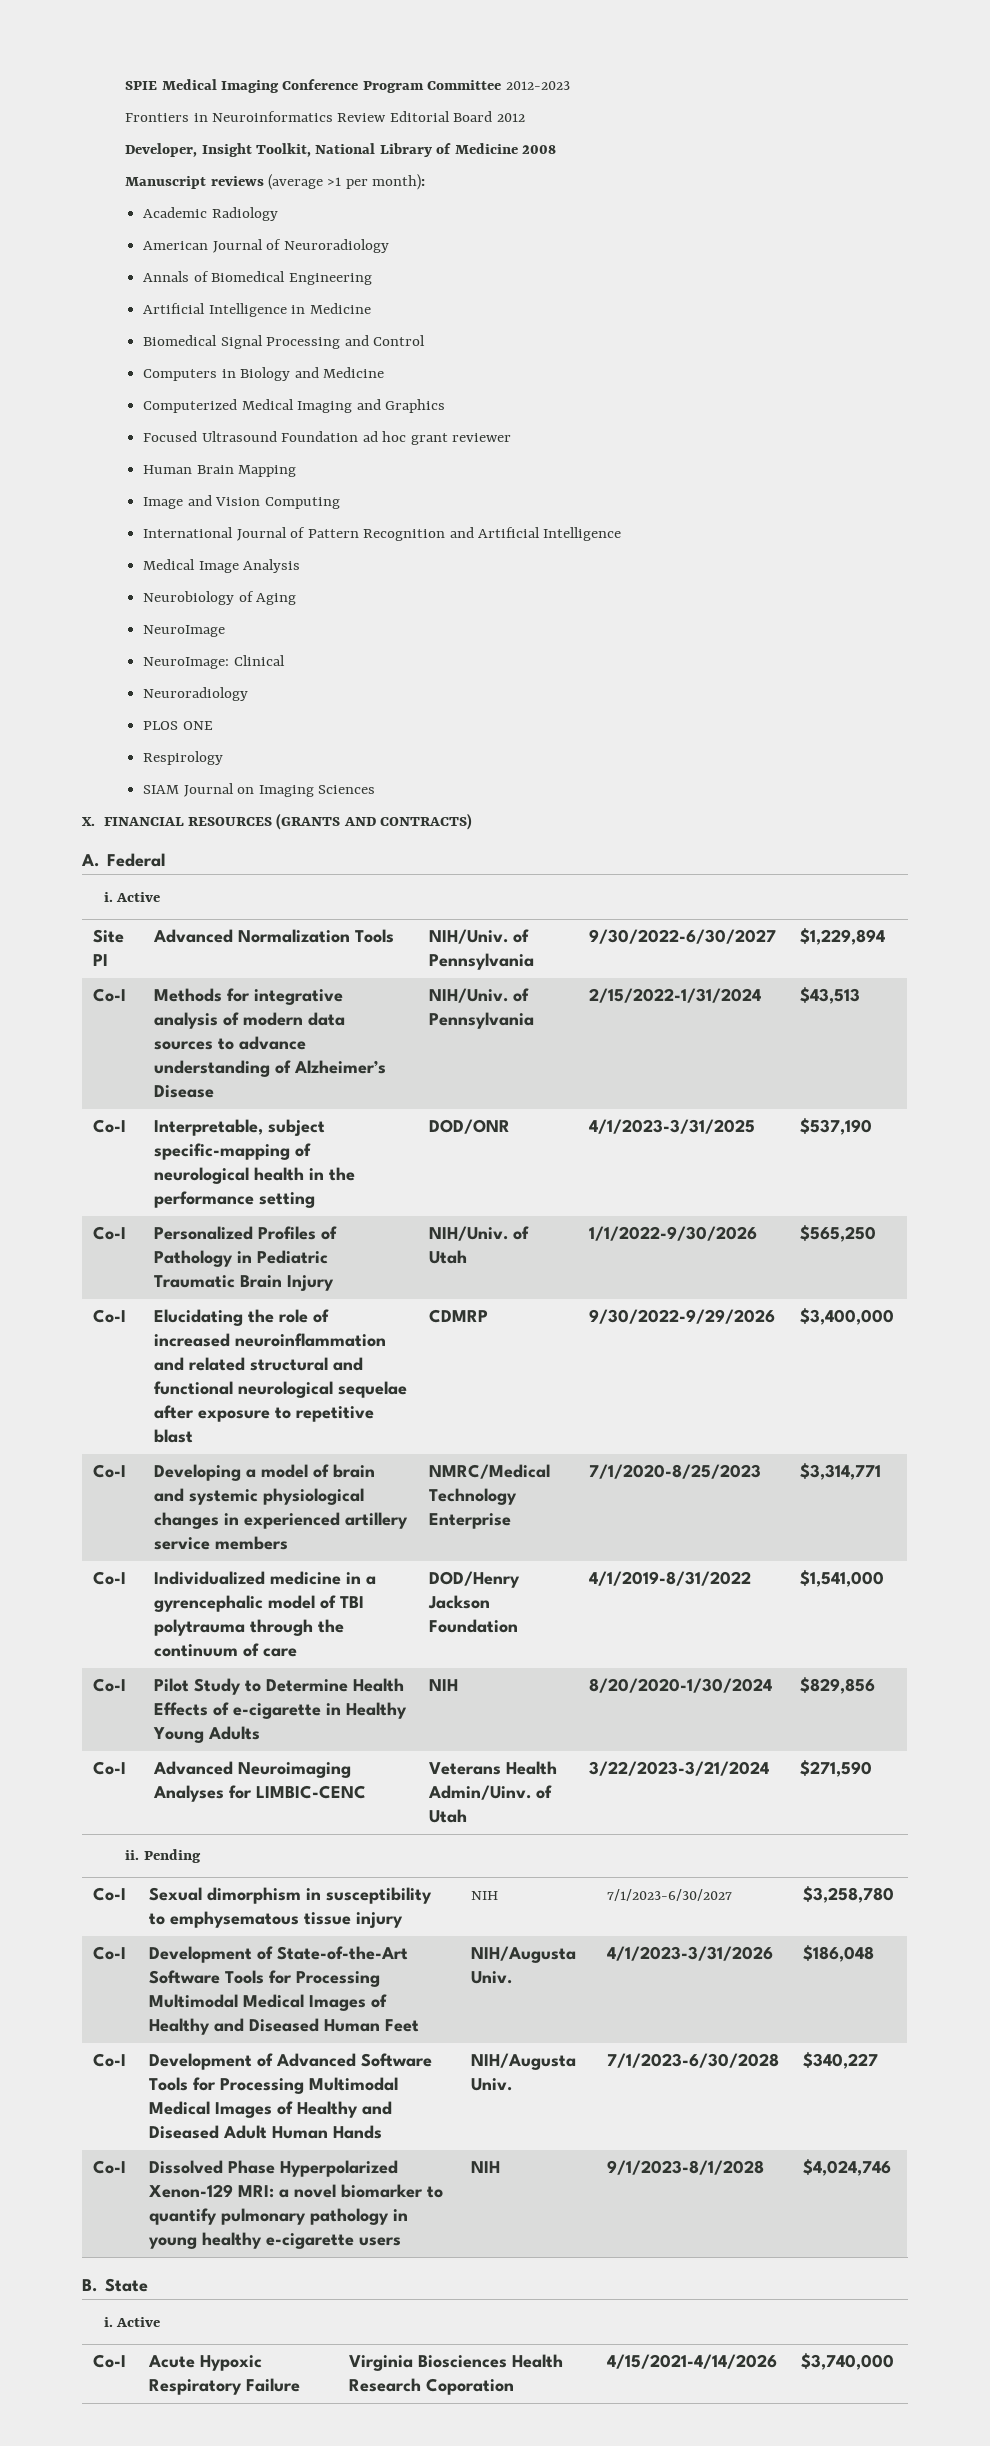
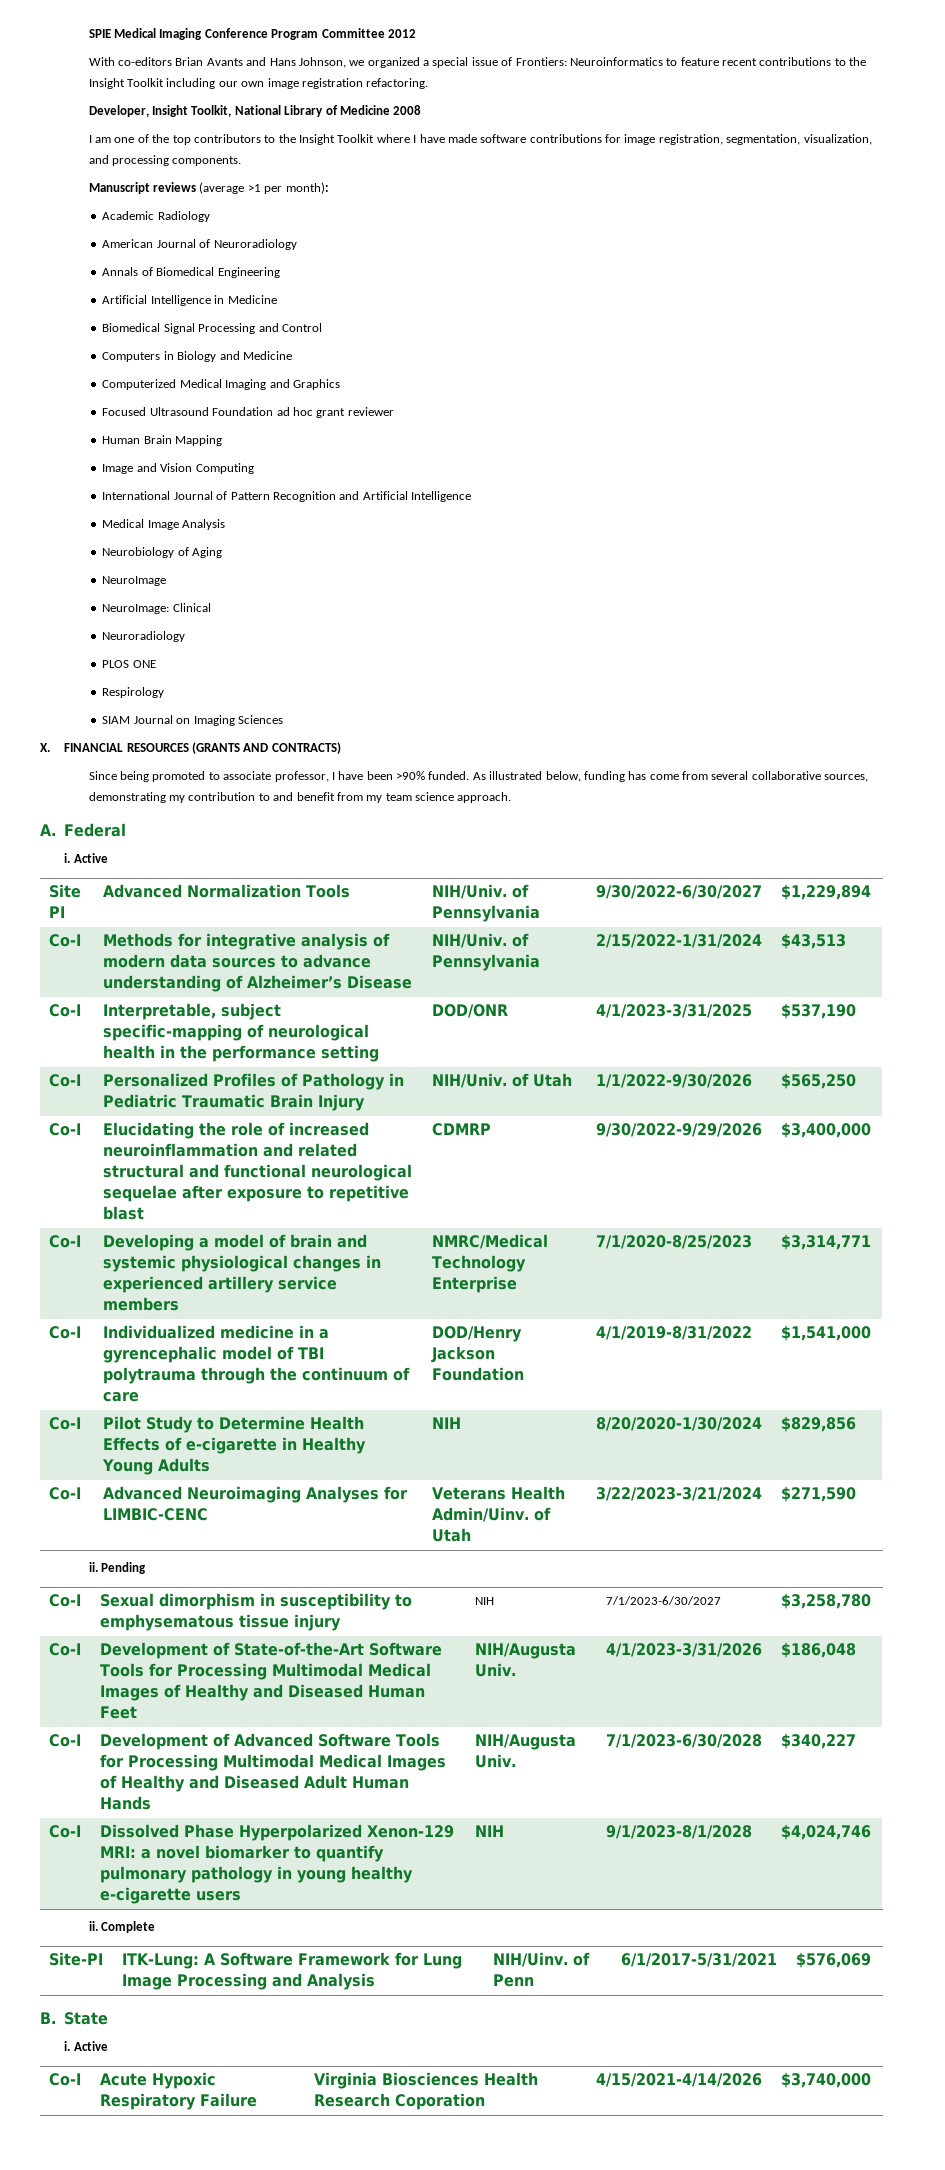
- SPIE Medical Imaging Conference Program Committee 2012-2023
- Frontiers in Neuroinformatics Review Editorial Board 2012
+ SPIE Medical Imaging Conference Program Committee 2012
+ With co-editors Brian Avants and Hans Johnson, we organized a special issue of Frontiers: Neuroinformatics to feature recent contributions to the Insight Toolkit including our own image registration refactoring.
+ I am one of the top contributors to the Insight Toolkit where I have made software contributions for image registration, segmentation, visualization, and processing components.
+ Since being promoted to associate professor, I have been >90% funded. As illustrated below, funding has come from several collaborative sources, demonstrating my contribution to and benefit from my team science approach.
+ ii. Complete
+ Site-PI | ITK-Lung: A Software Framework for Lung Image Processing and Analysis | NIH/Uinv. of Penn | 6/1/2017-5/31/2021 | $576,069

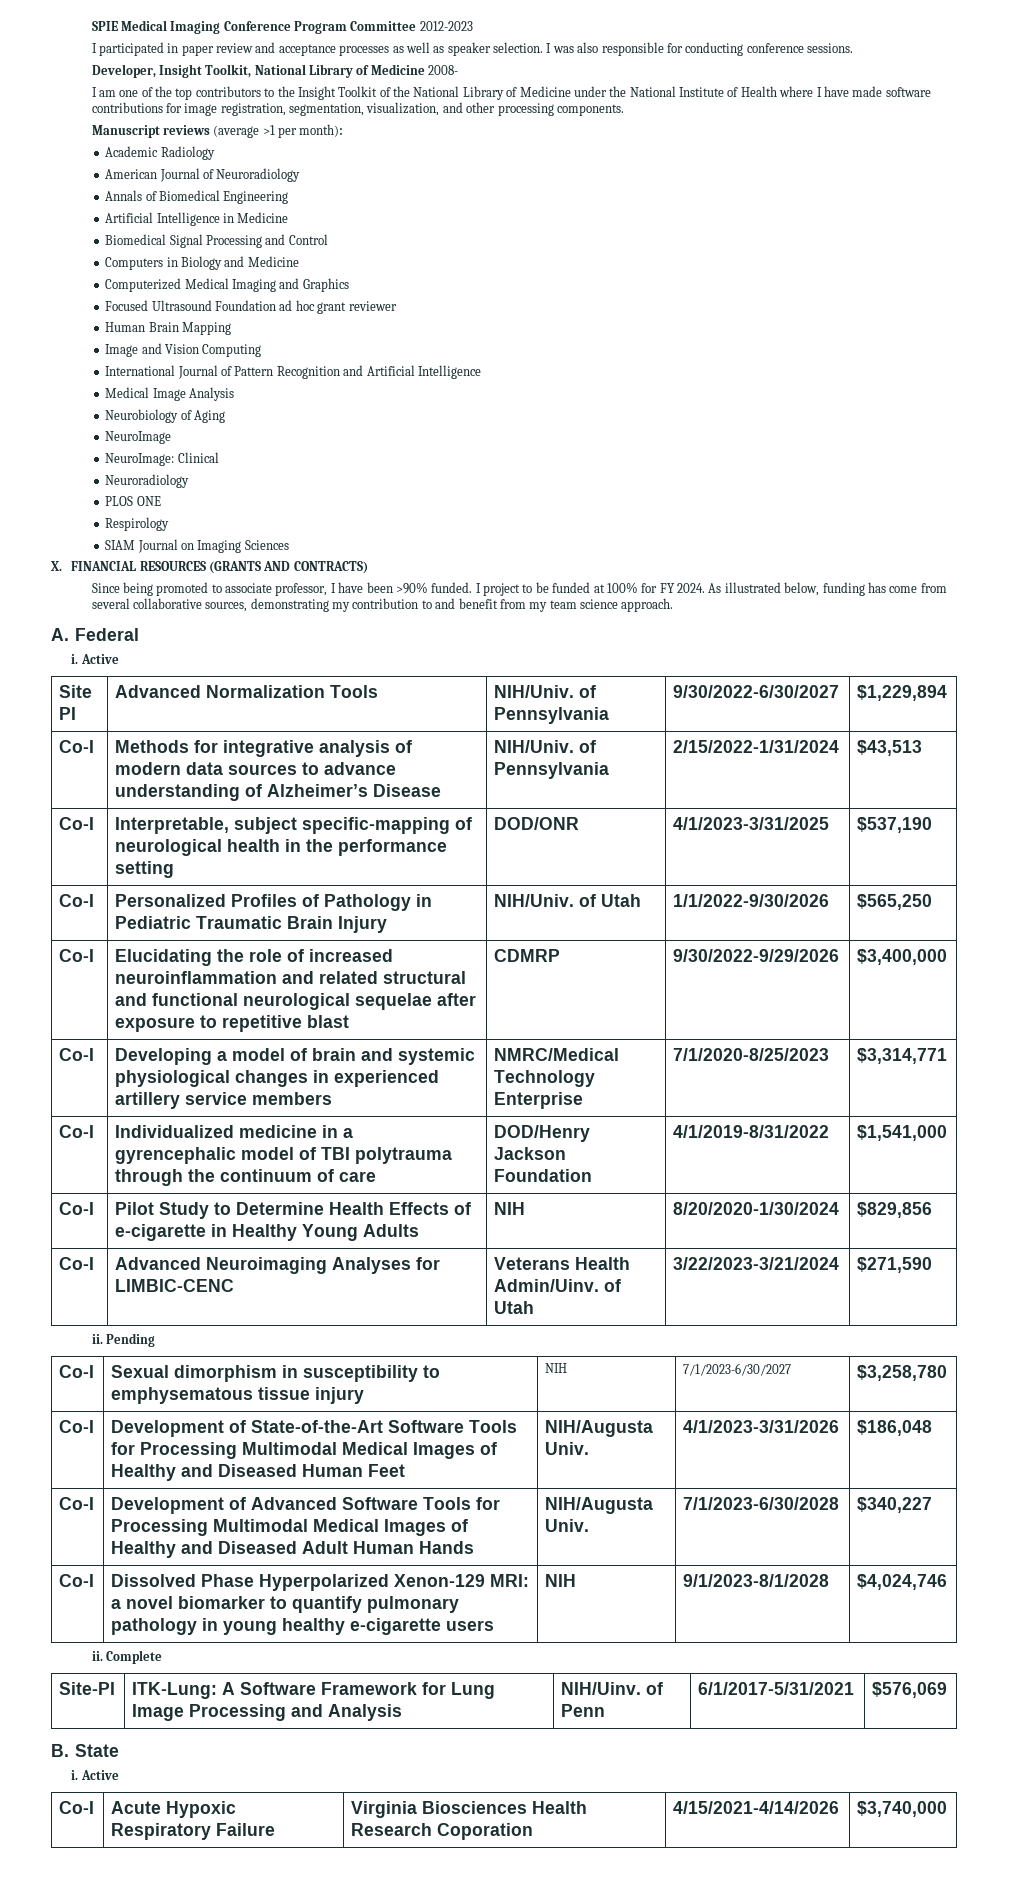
- SPIE Medical Imaging Conference Program Committee 2012
- With co-editors Brian Avants and Hans Johnson, we organized a special issue of Frontiers: Neuroinformatics to feature recent contributions to the Insight Toolkit including our own image registration refactoring.
+ SPIE Medical Imaging Conference Program Committee 2012-2023
+ I participated in paper review and acceptance processes as well as speaker selection. I was also responsible for conducting conference sessions.
- Developer, Insight Toolkit, National Library of Medicine 2008
+ Developer, Insight Toolkit, National Library of Medicine 2008-
- I am one of the top contributors to the Insight Toolkit where I have made software contributions for image registration, segmentation, visualization, and processing components.
+ I am one of the top contributors to the Insight Toolkit of the National Library of Medicine under the National Institute of Health where I have made software contributions for image registration, segmentation, visualization, and other processing components.
+ I project to be funded at 100% for FY 2024.

